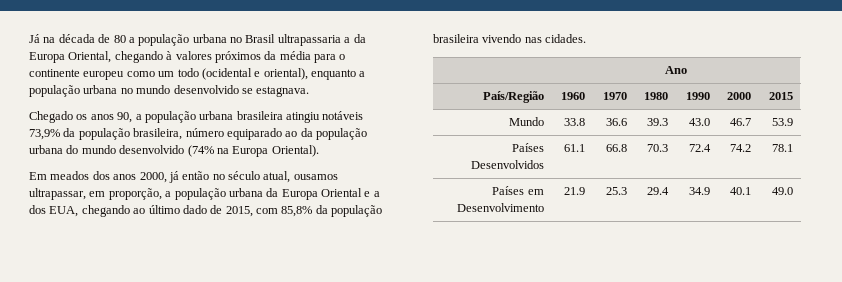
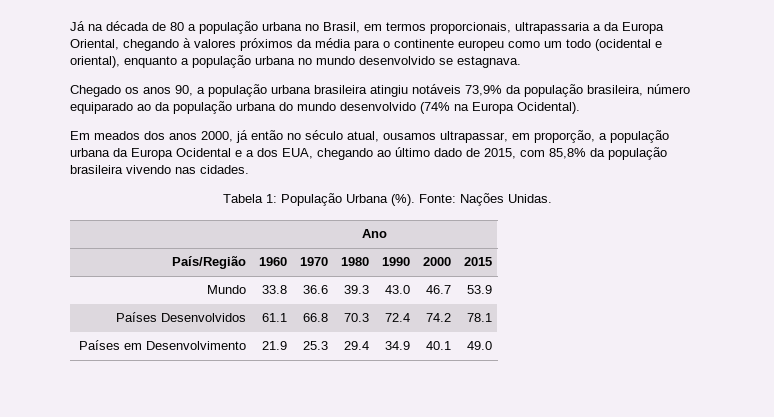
- Já na década de 80 a população urbana no Brasil ultrapassaria a da Europa Oriental, chegando à valores próximos da média para o continente europeu como um todo (ocidental e oriental), enquanto a população urbana no mundo desenvolvido se estagnava.
+ Já na década de 80 a população urbana no Brasil, em termos proporcionais, ultrapassaria a da Europa Oriental, chegando à valores próximos da média para o continente europeu como um todo (ocidental e oriental), enquanto a população urbana no mundo desenvolvido se estagnava.
- Chegado os anos 90, a população urbana brasileira atingiu notáveis 73,9% da população brasileira, número equiparado ao da população urbana do mundo desenvolvido (74% na Europa Oriental).
+ Chegado os anos 90, a população urbana brasileira atingiu notáveis 73,9% da população brasileira, número equiparado ao da população urbana do mundo desenvolvido (74% na Europa Ocidental).
- Em meados dos anos 2000, já então no século atual, ousamos ultrapassar, em proporção, a população urbana da Europa Oriental e a dos EUA, chegando ao último dado de 2015, com 85,8% da população brasileira vivendo nas cidades.
+ Em meados dos anos 2000, já então no século atual, ousamos ultrapassar, em proporção, a população urbana da Europa Ocidental e a dos EUA, chegando ao último dado de 2015, com 85,8% da população brasileira vivendo nas cidades.
+ Tabela 1: População Urbana (%). Fonte: Nações Unidas.

